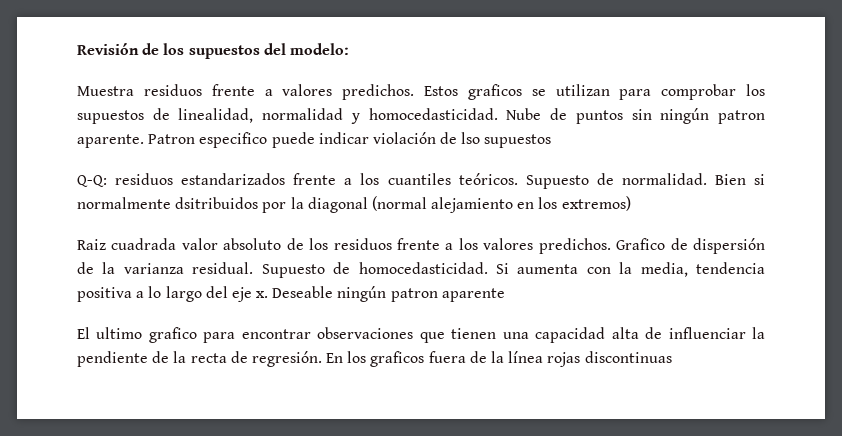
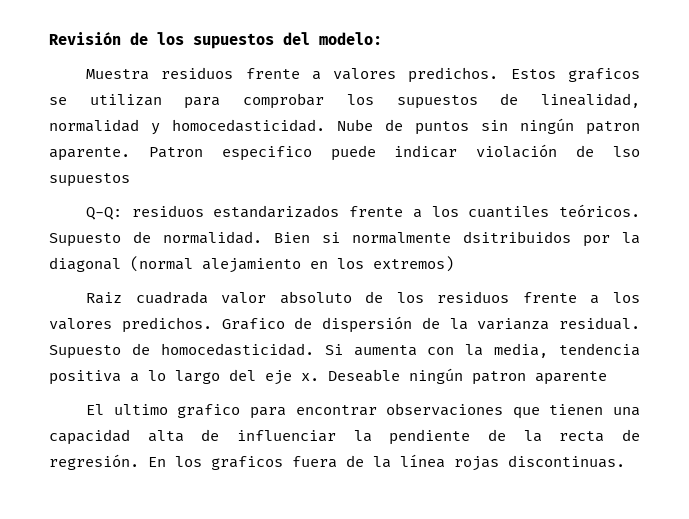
- En los graficos fuera de la línea rojas discontinuas
+ En los graficos fuera de la línea rojas discontinuas.

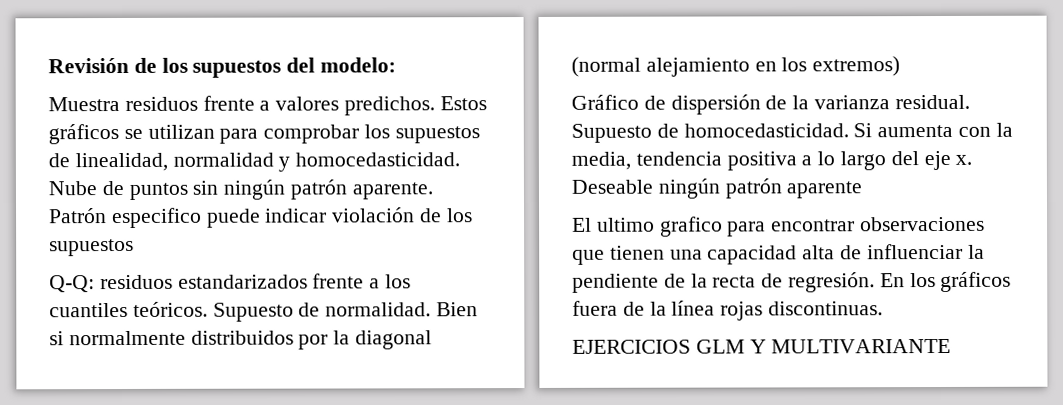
- Estos graficos se utilizan para comprobar los supuestos de linealidad, normalidad y homocedasticidad.
+ Estos gráficos se utilizan para comprobar los supuestos de linealidad, normalidad y homocedasticidad.
- Nube de puntos sin ningún patron aparente. Patron especifico puede indicar violación de lso supuestos
+ Nube de puntos sin ningún patrón aparente. Patrón especifico puede indicar violación de los supuestos
- Bien si normalmente dsitribuidos por la diagonal (normal alejamiento en los extremos)
+ Bien si normalmente distribuidos por la diagonal (normal alejamiento en los extremos)
- Raiz cuadrada valor absoluto de los residuos frente a los valores predichos. Grafico de dispersión de la varianza residual.
+ Gráfico de dispersión de la varianza residual.
- Deseable ningún patron aparente
+ Deseable ningún patrón aparente
- En los graficos fuera de la línea rojas discontinuas.
+ En los gráficos fuera de la línea rojas discontinuas.
+ EJERCICIOS GLM Y MULTIVARIANTE

